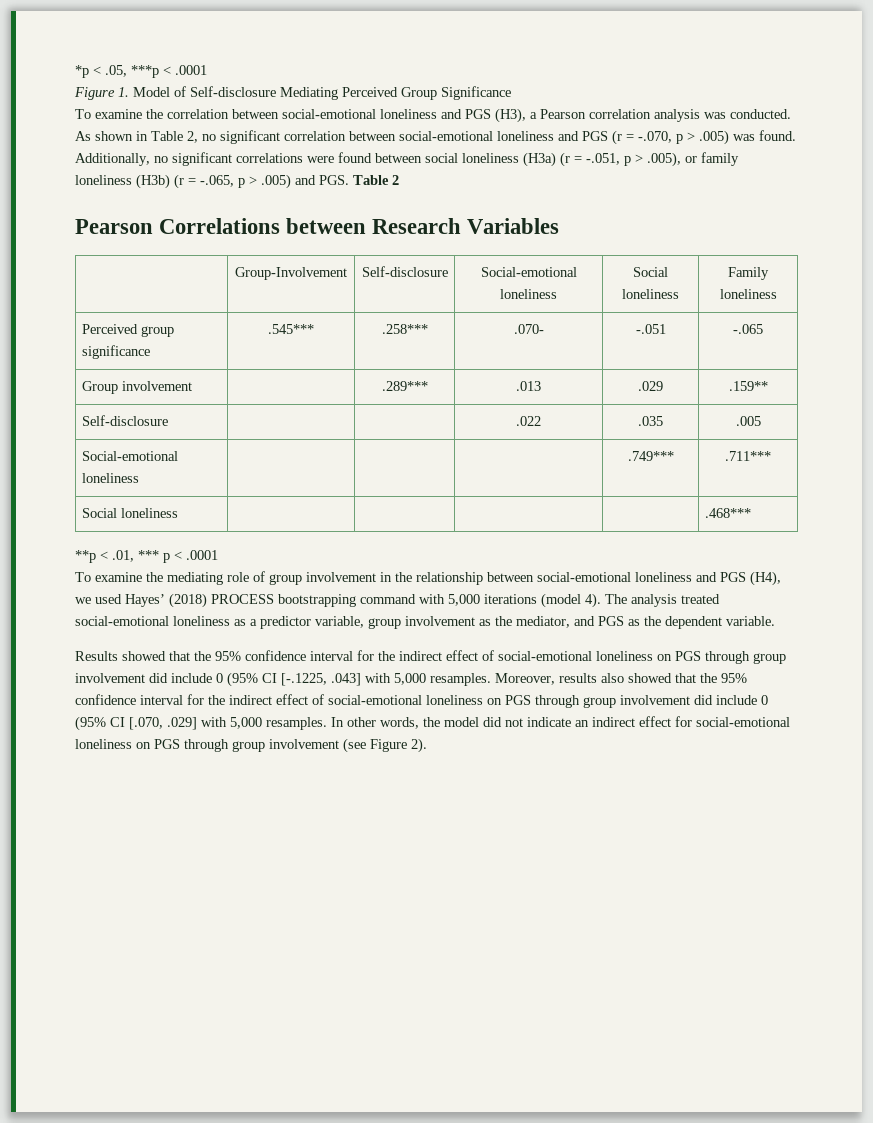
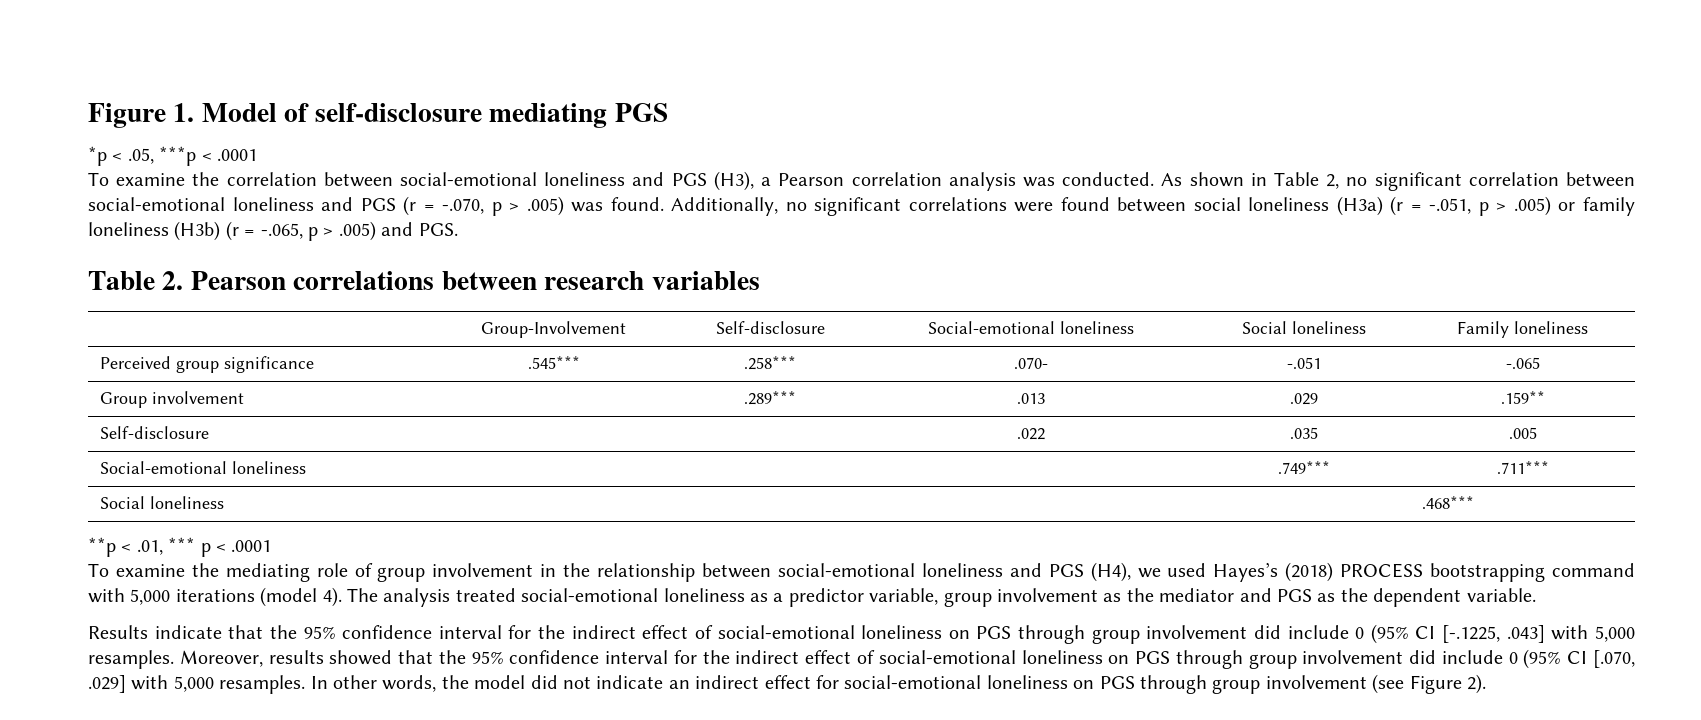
+ Figure 1. Model of self-disclosure mediating PGS
- Figure 1. Model of Self-disclosure Mediating Perceived Group Significance
- Additionally, no significant correlations were found between social loneliness (H3a) (r = -.051, p > .005), or family loneliness (H3b) (r = -.065, p > .005) and PGS. Table 2
- Pearson Correlations between Research Variables
+ Additionally, no significant correlations were found between social loneliness (H3a) (r = -.051, p > .005) or family loneliness (H3b) (r = -.065, p > .005) and PGS.
+ Table 2. Pearson correlations between research variables
- To examine the mediating role of group involvement in the relationship between social-emotional loneliness and PGS (H4), we used Hayes’ (2018) PROCESS bootstrapping command with 5,000 iterations (model 4).
+ To examine the mediating role of group involvement in the relationship between social-emotional loneliness and PGS (H4), we used Hayes’s (2018) PROCESS bootstrapping command with 5,000 iterations (model 4).
- The analysis treated social-emotional loneliness as a predictor variable, group involvement as the mediator, and PGS as the dependent variable.
+ The analysis treated social-emotional loneliness as a predictor variable, group involvement as the mediator and PGS as the dependent variable.
- Results showed that the 95% confidence interval for the indirect effect of social-emotional loneliness on PGS through group involvement did include 0 (95% CI [-.1225, .043] with 5,000 resamples.
+ Results indicate that the 95% confidence interval for the indirect effect of social-emotional loneliness on PGS through group involvement did include 0 (95% CI [-.1225, .043] with 5,000 resamples.
- Moreover, results also showed that the 95% confidence interval for the indirect effect of social-emotional loneliness on PGS through group involvement did include 0 (95% CI [.070, .029] with 5,000 resamples.
+ Moreover, results showed that the 95% confidence interval for the indirect effect of social-emotional loneliness on PGS through group involvement did include 0 (95% CI [.070, .029] with 5,000 resamples.

